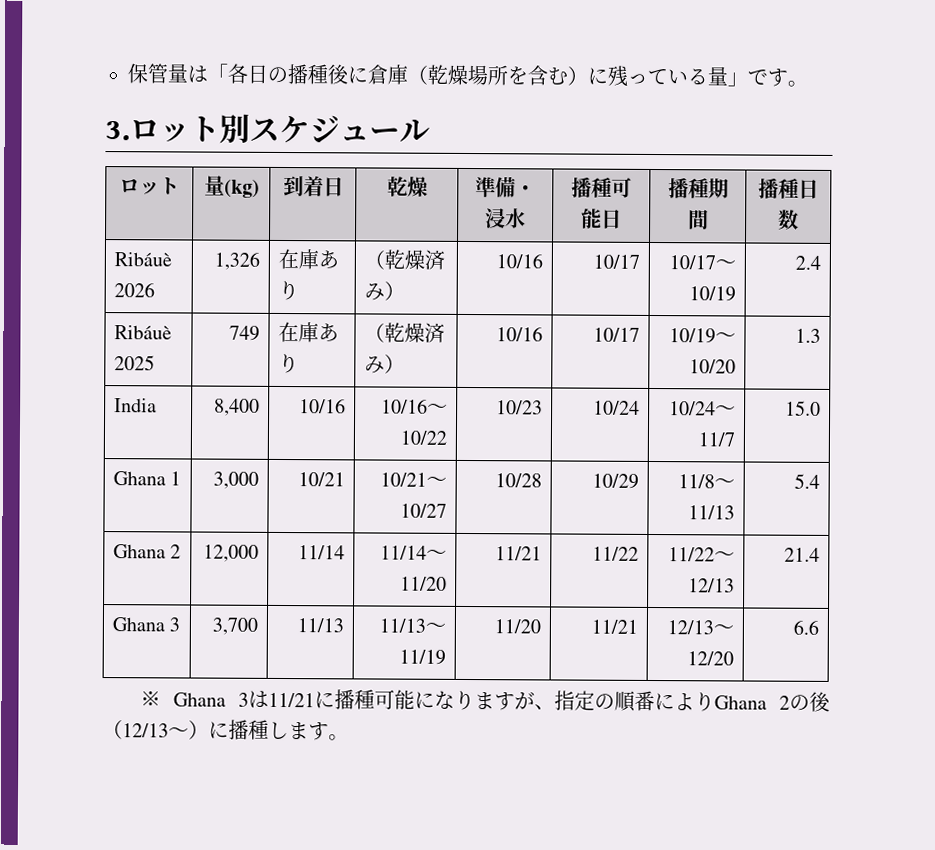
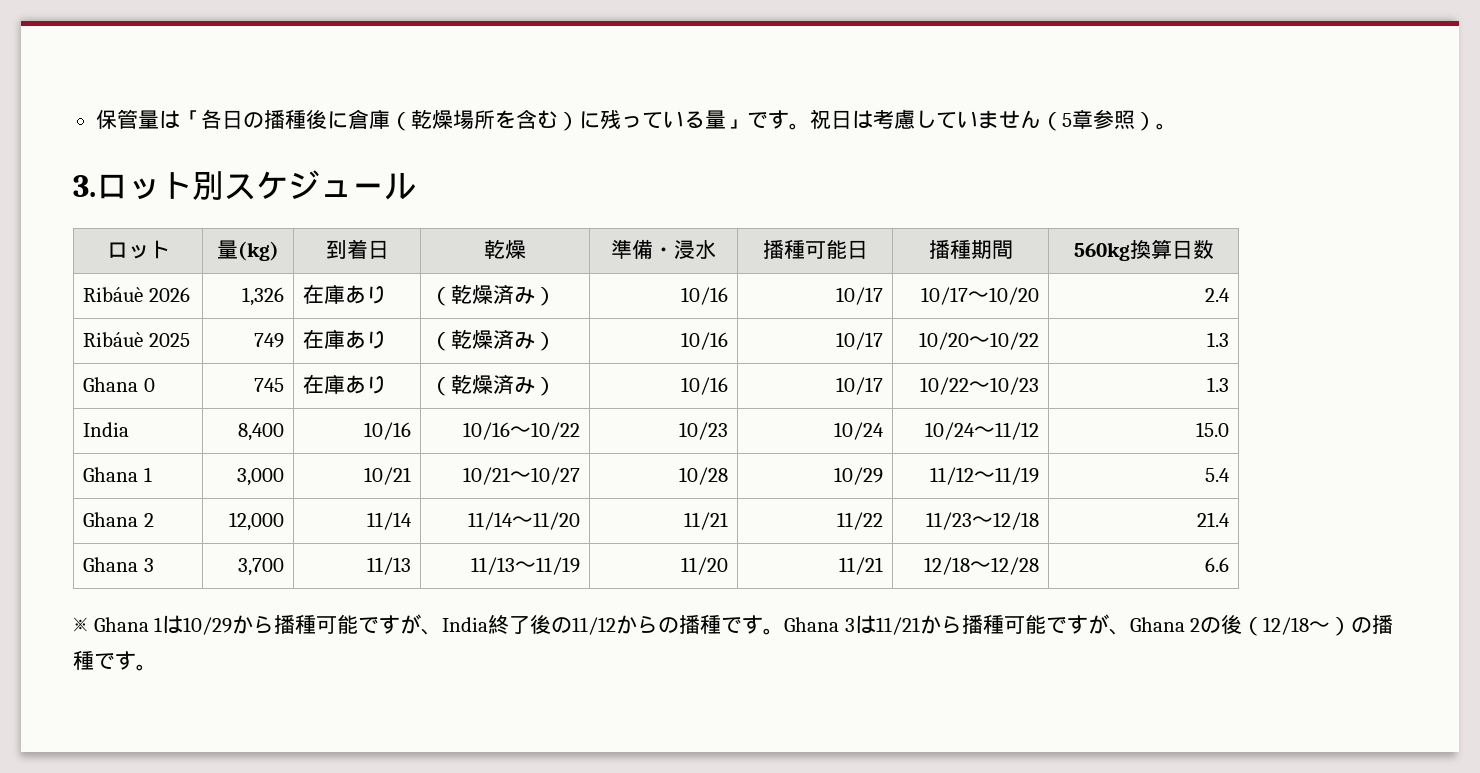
+ 祝日は考慮していません（5章参照）。
- ロット | 量(kg) | 到着日 | 乾燥 | 準備・浸水 | 播種可能日 | 播種期間 | 播種日数
+ ロット | 量(kg) | 到着日 | 乾燥 | 準備・浸水 | 播種可能日 | 播種期間 | 560kg換算日数
- Ribáuè 2026 | 1,326 | 在庫あり | （乾燥済み） | 10/16 | 10/17 | 10/17〜10/19 | 2.4
+ Ribáuè 2026 | 1,326 | 在庫あり | （乾燥済み） | 10/16 | 10/17 | 10/17〜10/20 | 2.4
- Ribáuè 2025 | 749 | 在庫あり | （乾燥済み） | 10/16 | 10/17 | 10/19〜10/20 | 1.3
+ Ribáuè 2025 | 749 | 在庫あり | （乾燥済み） | 10/16 | 10/17 | 10/20〜10/22 | 1.3
+ Ghana 0 | 745 | 在庫あり | （乾燥済み） | 10/16 | 10/17 | 10/22〜10/23 | 1.3
- India | 8,400 | 10/16 | 10/16〜10/22 | 10/23 | 10/24 | 10/24〜11/7 | 15.0
+ India | 8,400 | 10/16 | 10/16〜10/22 | 10/23 | 10/24 | 10/24〜11/12 | 15.0
- Ghana 1 | 3,000 | 10/21 | 10/21〜10/27 | 10/28 | 10/29 | 11/8〜11/13 | 5.4
+ Ghana 1 | 3,000 | 10/21 | 10/21〜10/27 | 10/28 | 10/29 | 11/12〜11/19 | 5.4
- Ghana 2 | 12,000 | 11/14 | 11/14〜11/20 | 11/21 | 11/22 | 11/22〜12/13 | 21.4
+ Ghana 2 | 12,000 | 11/14 | 11/14〜11/20 | 11/21 | 11/22 | 11/23〜12/18 | 21.4
- Ghana 3 | 3,700 | 11/13 | 11/13〜11/19 | 11/20 | 11/21 | 12/13〜12/20 | 6.6
+ Ghana 3 | 3,700 | 11/13 | 11/13〜11/19 | 11/20 | 11/21 | 12/18〜12/28 | 6.6
- ※ Ghana 3は11/21に播種可能になりますが、指定の順番によりGhana 2の後（12/13〜）に播種します。
+ ※ Ghana 1は10/29から播種可能ですが、India終了後の11/12からの播種です。Ghana 3は11/21から播種可能ですが、Ghana 2の後（12/18〜）の播種です。

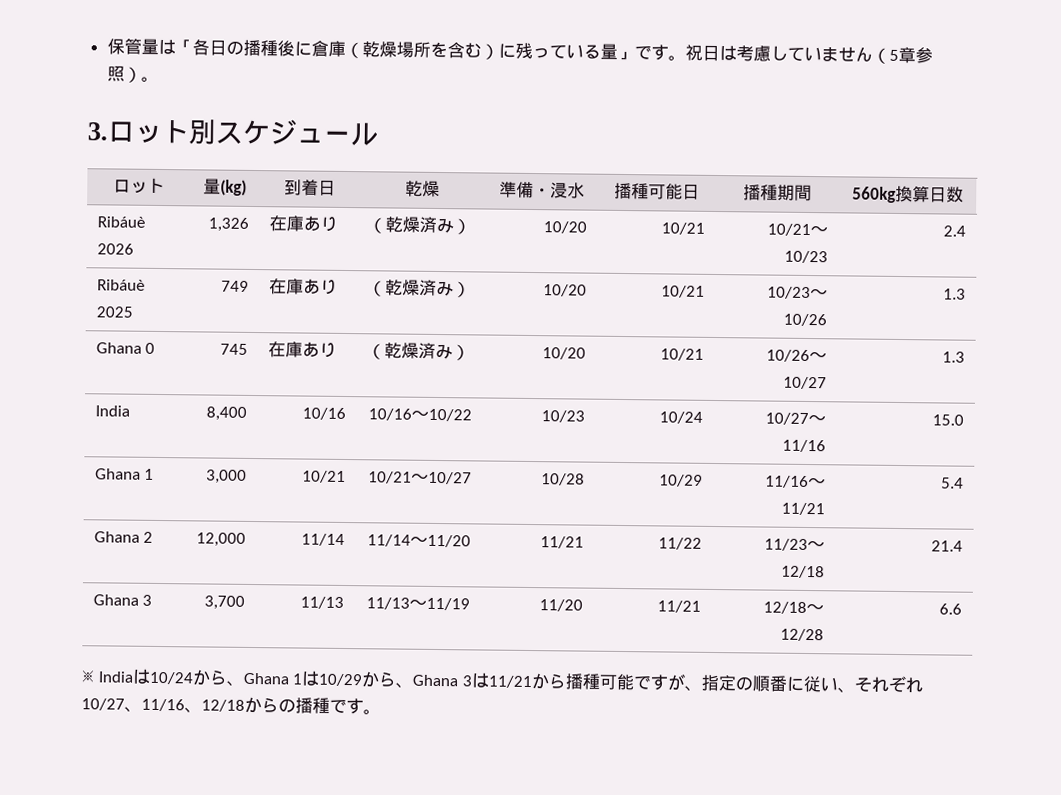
- Ribáuè 2026 | 1,326 | 在庫あり | （乾燥済み） | 10/16 | 10/17 | 10/17〜10/20 | 2.4
+ Ribáuè 2026 | 1,326 | 在庫あり | （乾燥済み） | 10/20 | 10/21 | 10/21〜10/23 | 2.4
- Ribáuè 2025 | 749 | 在庫あり | （乾燥済み） | 10/16 | 10/17 | 10/20〜10/22 | 1.3
+ Ribáuè 2025 | 749 | 在庫あり | （乾燥済み） | 10/20 | 10/21 | 10/23〜10/26 | 1.3
- Ghana 0 | 745 | 在庫あり | （乾燥済み） | 10/16 | 10/17 | 10/22〜10/23 | 1.3
+ Ghana 0 | 745 | 在庫あり | （乾燥済み） | 10/20 | 10/21 | 10/26〜10/27 | 1.3
- India | 8,400 | 10/16 | 10/16〜10/22 | 10/23 | 10/24 | 10/24〜11/12 | 15.0
+ India | 8,400 | 10/16 | 10/16〜10/22 | 10/23 | 10/24 | 10/27〜11/16 | 15.0
- Ghana 1 | 3,000 | 10/21 | 10/21〜10/27 | 10/28 | 10/29 | 11/12〜11/19 | 5.4
+ Ghana 1 | 3,000 | 10/21 | 10/21〜10/27 | 10/28 | 10/29 | 11/16〜11/21 | 5.4
- ※ Ghana 1は10/29から播種可能ですが、India終了後の11/12からの播種です。Ghana 3は11/21から播種可能ですが、Ghana 2の後（12/18〜）の播種です。
+ ※ Indiaは10/24から、Ghana 1は10/29から、Ghana 3は11/21から播種可能ですが、指定の順番に従い、それぞれ10/27、11/16、12/18からの播種です。

